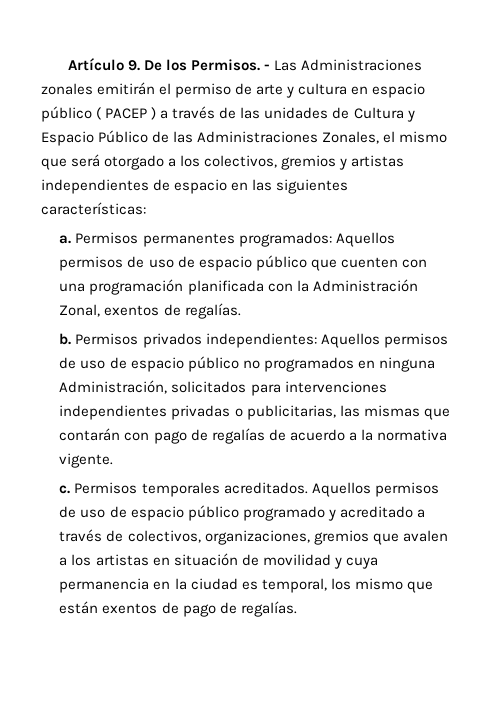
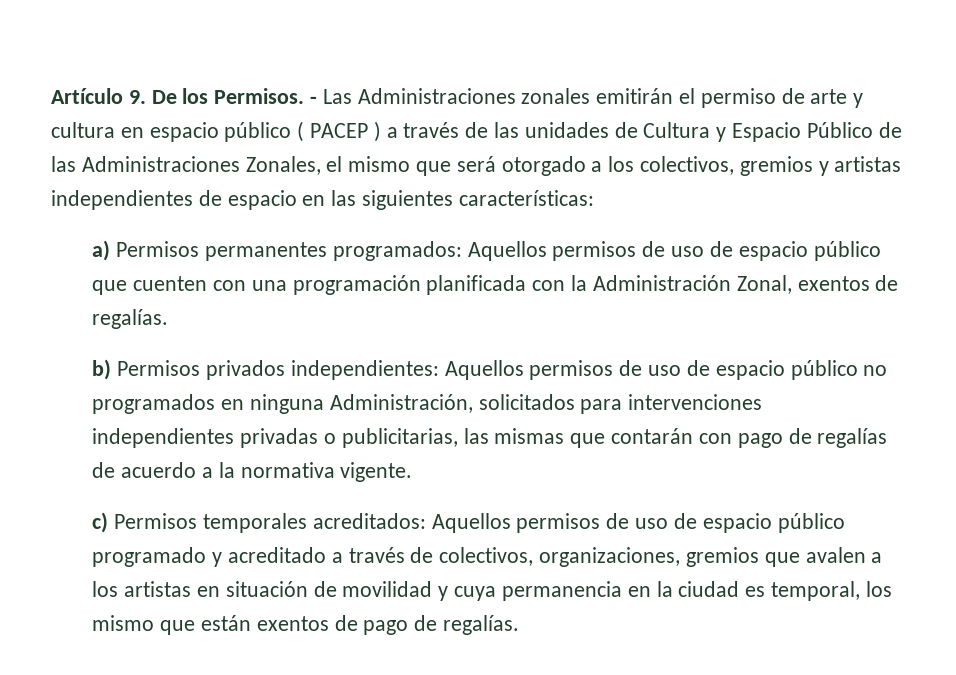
- a. Permisos permanentes programados: Aquellos permisos de uso de espacio público que cuenten con una programación planificada con la Administración Zonal, exentos de regalías.
+ a) Permisos permanentes programados: Aquellos permisos de uso de espacio público que cuenten con una programación planificada con la Administración Zonal, exentos de regalías.
- b. Permisos privados independientes: Aquellos permisos de uso de espacio público no programados en ninguna Administración, solicitados para intervenciones independientes privadas o publicitarias, las mismas que contarán con pago de regalías de acuerdo a la normativa vigente.
+ b) Permisos privados independientes: Aquellos permisos de uso de espacio público no programados en ninguna Administración, solicitados para intervenciones independientes privadas o publicitarias, las mismas que contarán con pago de regalías de acuerdo a la normativa vigente.
- c. Permisos temporales acreditados. Aquellos permisos de uso de espacio público programado y acreditado a través de colectivos, organizaciones, gremios que avalen a los artistas en situación de movilidad y cuya permanencia en la ciudad es temporal, los mismo que están exentos de pago de regalías.
+ c) Permisos temporales acreditados: Aquellos permisos de uso de espacio público programado y acreditado a través de colectivos, organizaciones, gremios que avalen a los artistas en situación de movilidad y cuya permanencia en la ciudad es temporal, los mismo que están exentos de pago de regalías.

